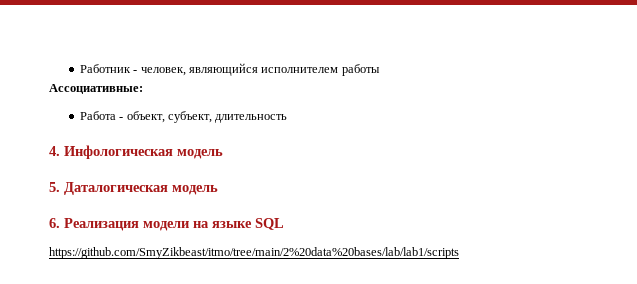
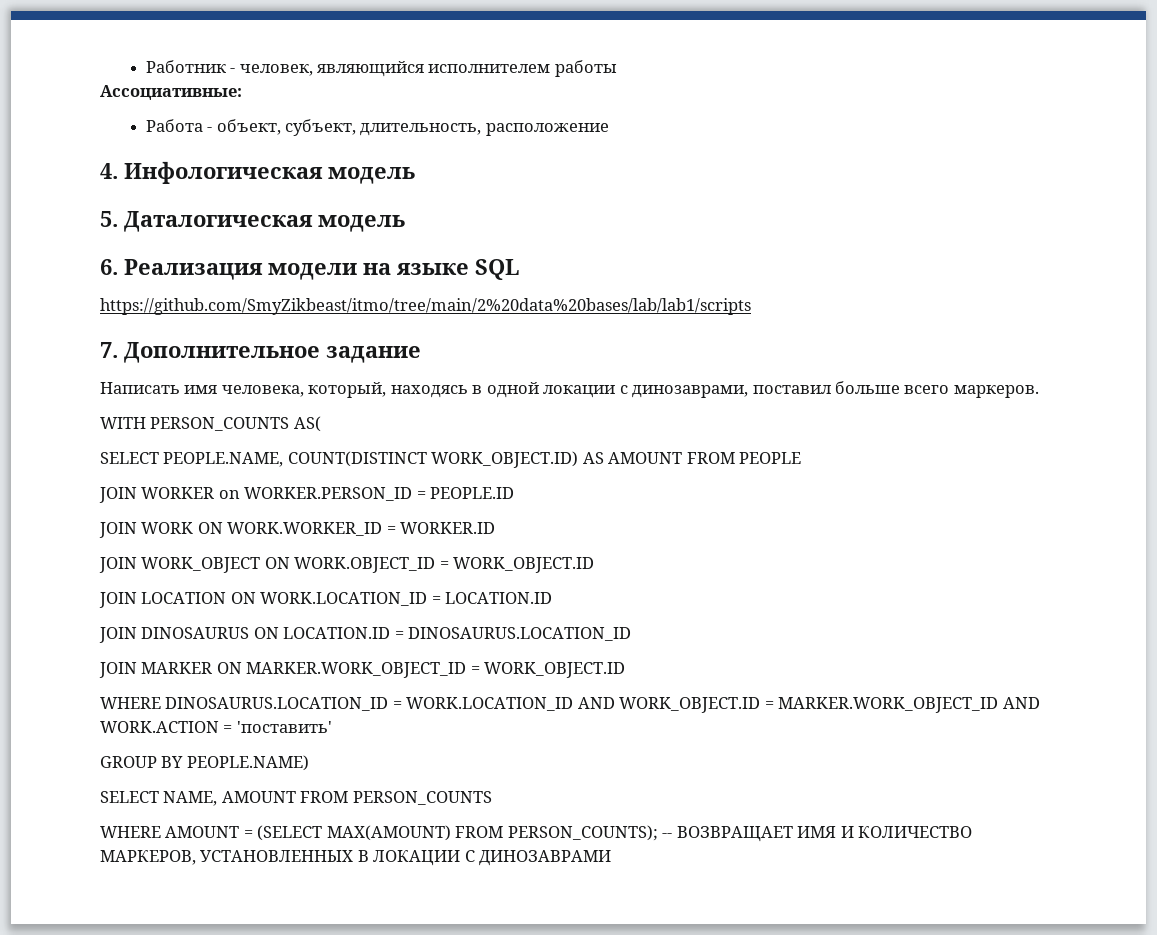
- Работа - объект, субъект, длительность
+ Работа - объект, субъект, длительность, расположение
+ 7. Дополнительное задание
+ Написать имя человека, который, находясь в одной локации с динозаврами, поставил больше всего маркеров.
+ WITH PERSON_COUNTS AS(
+ SELECT PEOPLE.NAME, COUNT(DISTINCT WORK_OBJECT.ID) AS AMOUNT FROM PEOPLE
+ JOIN WORKER on WORKER.PERSON_ID = PEOPLE.ID
+ JOIN WORK ON WORK.WORKER_ID = WORKER.ID
+ JOIN WORK_OBJECT ON WORK.OBJECT_ID = WORK_OBJECT.ID
+ JOIN LOCATION ON WORK.LOCATION_ID = LOCATION.ID
+ JOIN DINOSAURUS ON LOCATION.ID = DINOSAURUS.LOCATION_ID
+ JOIN MARKER ON MARKER.WORK_OBJECT_ID = WORK_OBJECT.ID
+ WHERE DINOSAURUS.LOCATION_ID = WORK.LOCATION_ID AND WORK_OBJECT.ID = MARKER.WORK_OBJECT_ID AND WORK.ACTION = 'поставить'
+ GROUP BY PEOPLE.NAME)
+ SELECT NAME, AMOUNT FROM PERSON_COUNTS
+ WHERE AMOUNT = (SELECT MAX(AMOUNT) FROM PERSON_COUNTS); -- ВОЗВРАЩАЕТ ИМЯ И КОЛИЧЕСТВО МАРКЕРОВ, УСТАНОВЛЕННЫХ В ЛОКАЦИИ С ДИНОЗАВРАМИ

